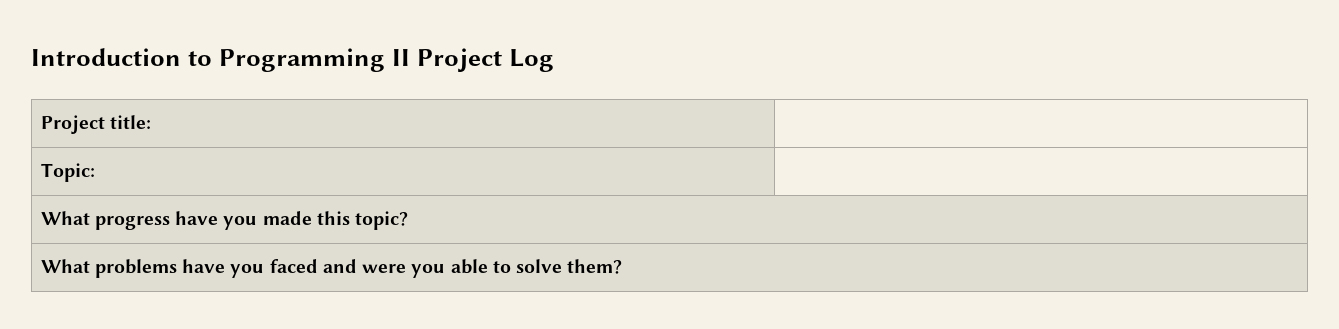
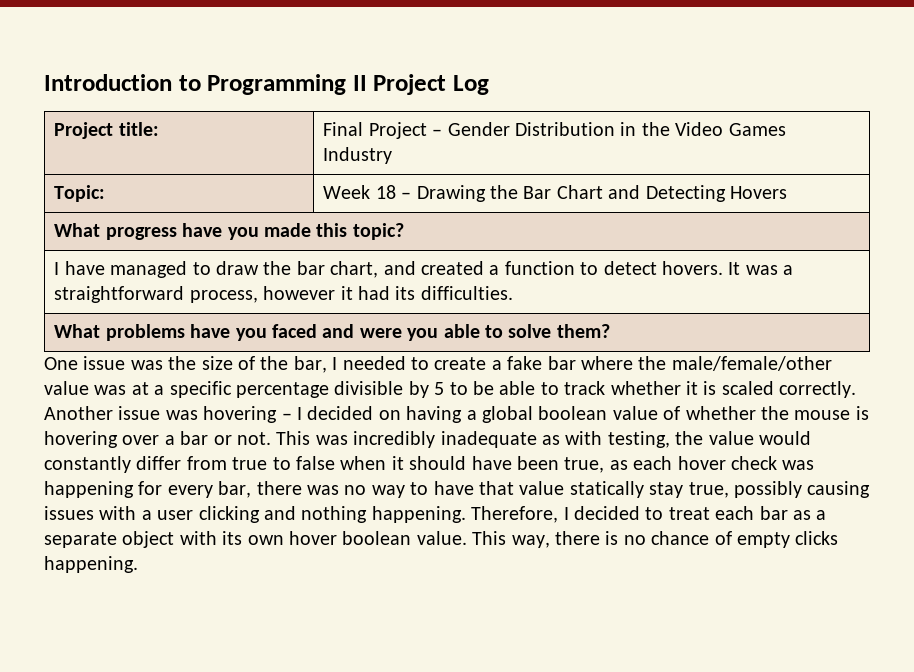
- Project title: |
- Topic: |
+ Project title: | Final Project – Gender Distribution in the Video Games Industry
+ Topic: | Week 18 – Drawing the Bar Chart and Detecting Hovers
+ I have managed to draw the bar chart, and created a function to detect hovers. It was a straightforward process, however it had its difficulties.
+ One issue was the size of the bar, I needed to create a fake bar where the male/female/other value was at a specific percentage divisible by 5 to be able to track whether it is scaled correctly. Another issue was hovering – I decided on having a global boolean value of whether the mouse is hovering over a bar or not. This was incredibly inadequate as with testing, the value would constantly differ from true to false when it should have been true, as each hover check was happening for every bar, there was no way to have that value statically stay true, possibly causing issues with a user clicking and nothing happening. Therefore, I decided to treat each bar as a separate object with its own hover boolean value. This way, there is no chance of empty clicks happening.

